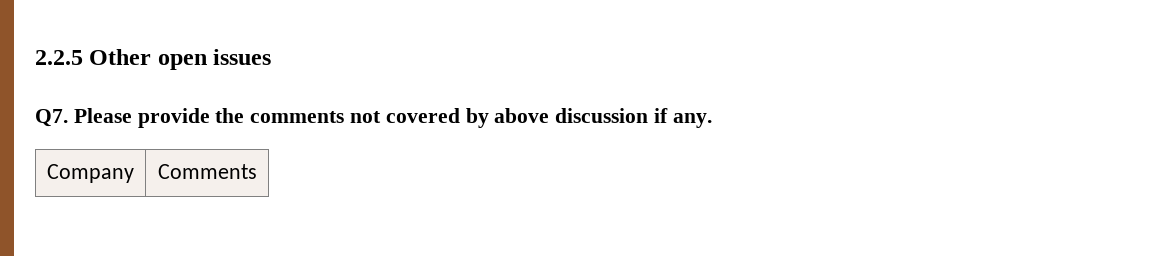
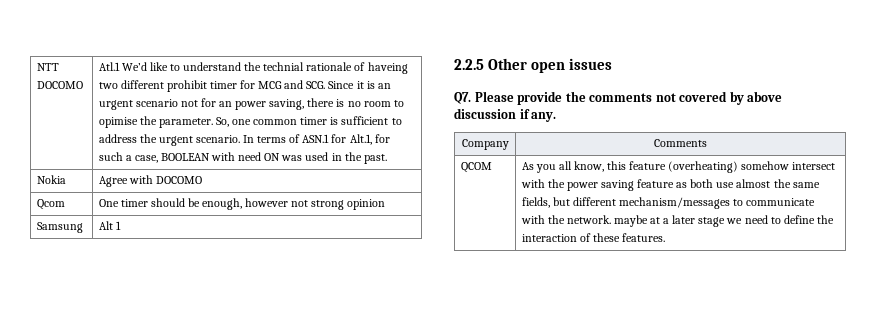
+ NTT DOCOMO | Atl.1 We’d like to understand the technial rationale of haveing two different prohibit timer for MCG and SCG. Since it is an urgent scenario not for an power saving, there is no room to opimise the parameter. So, one common timer is sufficient to address the urgent scenario. In terms of ASN.1 for Alt.1, for such a case, BOOLEAN with need ON was used in the past.
+ Nokia | Agree with DOCOMO
+ Qcom | One timer should be enough, however not strong opinion
+ Samsung | Alt 1
+ QCOM | As you all know, this feature (overheating) somehow intersect with the power saving feature as both use almost the same fields, but different mechanism/messages to communicate with the network. maybe at a later stage we need to define the interaction of these features.

